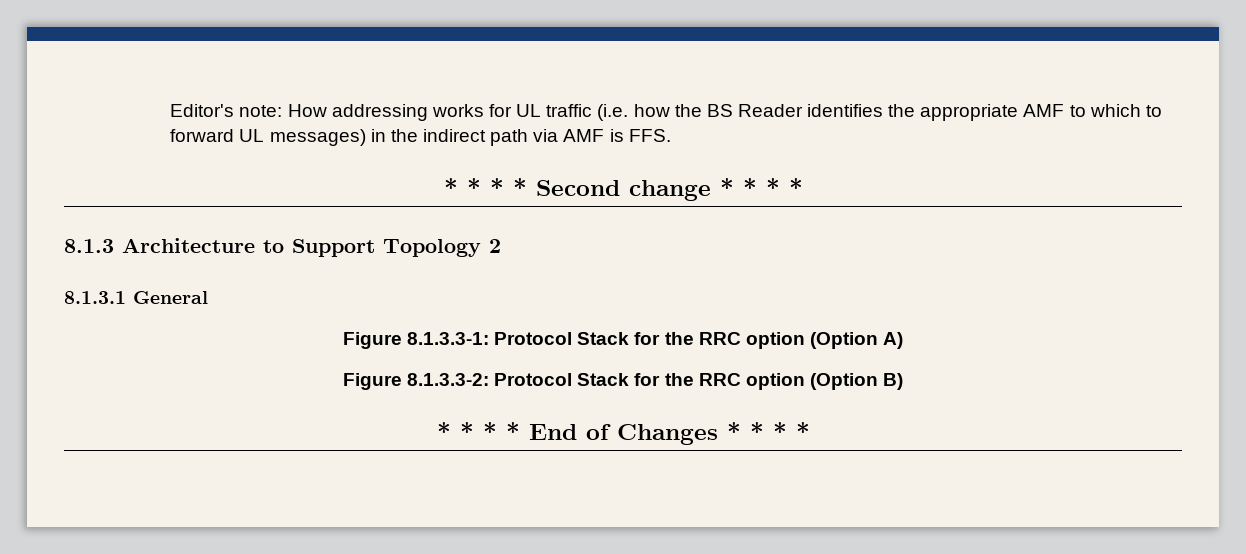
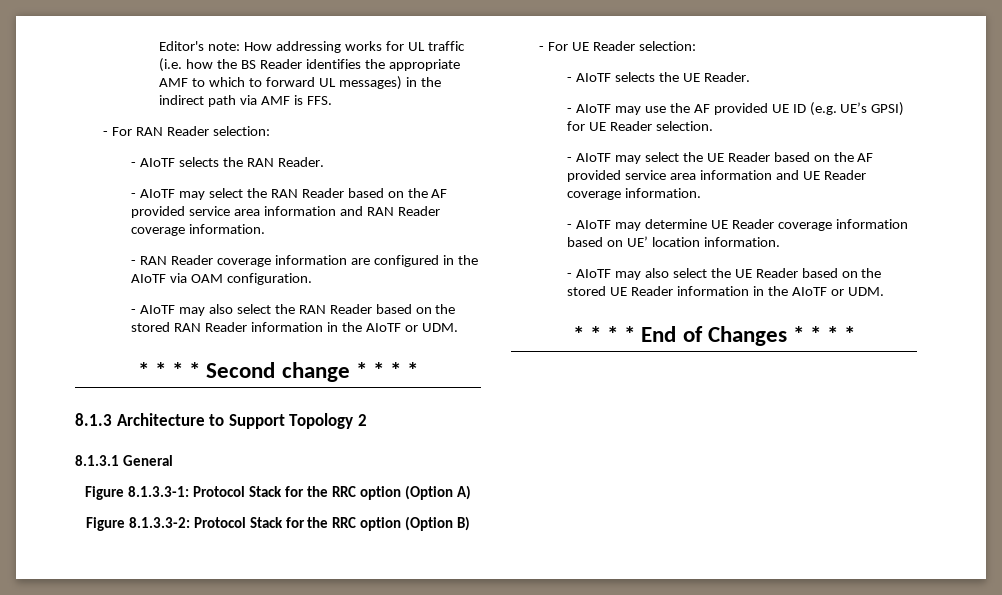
+ - For RAN Reader selection:
+ - AIoTF selects the RAN Reader.
+ - AIoTF may select the RAN Reader based on the AF provided service area information and RAN Reader coverage information.
+ - RAN Reader coverage information are configured in the AIoTF via OAM configuration.
+ - AIoTF may also select the RAN Reader based on the stored RAN Reader information in the AIoTF or UDM.
+ - For UE Reader selection:
+ - AIoTF selects the UE Reader.
+ - AIoTF may use the AF provided UE ID (e.g. UE’s GPSI) for UE Reader selection.
+ - AIoTF may select the UE Reader based on the AF provided service area information and UE Reader coverage information.
+ - AIoTF may determine UE Reader coverage information based on UE’ location information.
+ - AIoTF may also select the UE Reader based on the stored UE Reader information in the AIoTF or UDM.

